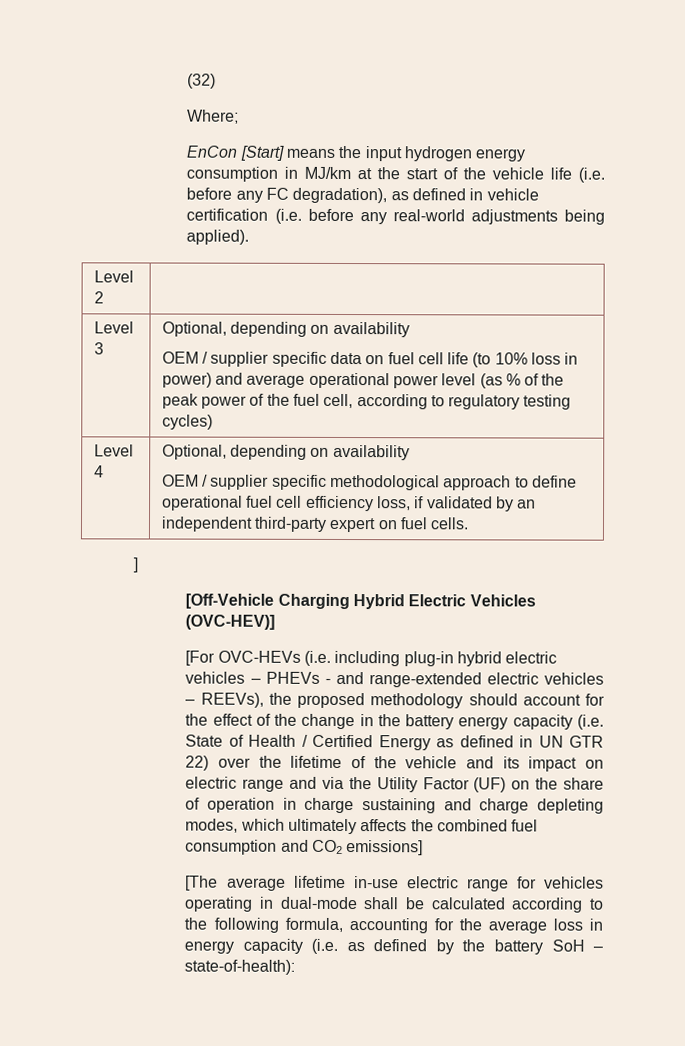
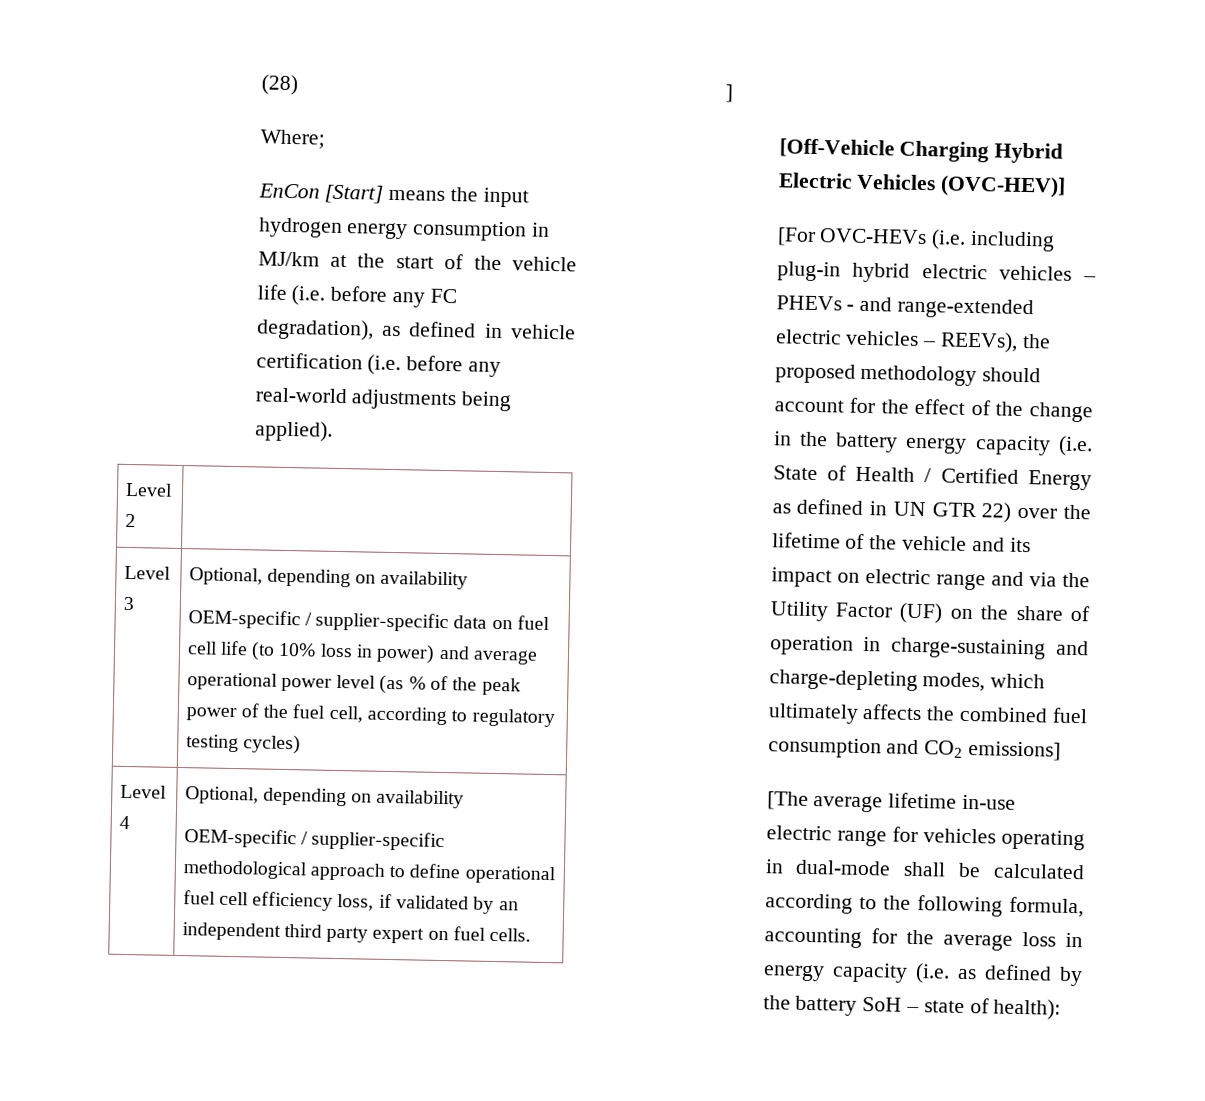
- (32)
+ (28)
  Level 3 | Optional, depending on availability
- OEM / supplier specific data on fuel cell life (to 10% loss in power) and average operational power level (as % of the peak power of the fuel cell, according to regulatory testing cycles)
+ OEM-specific / supplier-specific data on fuel cell life (to 10% loss in power) and average operational power level (as % of the peak power of the fuel cell, according to regulatory testing cycles)
  Level 4 | Optional, depending on availability
- OEM / supplier specific methodological approach to define operational fuel cell efficiency loss, if validated by an independent third-party expert on fuel cells.
+ OEM-specific / supplier-specific methodological approach to define operational fuel cell efficiency loss, if validated by an independent third party expert on fuel cells.
- [For OVC-HEVs (i.e. including plug-in hybrid electric vehicles – PHEVs - and range-extended electric vehicles – REEVs), the proposed methodology should account for the effect of the change in the battery energy capacity (i.e. State of Health / Certified Energy as defined in UN GTR 22) over the lifetime of the vehicle and its impact on electric range and via the Utility Factor (UF) on the share of operation in charge sustaining and charge depleting modes, which ultimately affects the combined fuel consumption and CO2 emissions]
+ [For OVC-HEVs (i.e. including plug-in hybrid electric vehicles – PHEVs - and range-extended electric vehicles – REEVs), the proposed methodology should account for the effect of the change in the battery energy capacity (i.e. State of Health / Certified Energy as defined in UN GTR 22) over the lifetime of the vehicle and its impact on electric range and via the Utility Factor (UF) on the share of operation in charge-sustaining and charge-depleting modes, which ultimately affects the combined fuel consumption and CO2 emissions]
- [The average lifetime in-use electric range for vehicles operating in dual-mode shall be calculated according to the following formula, accounting for the average loss in energy capacity (i.e. as defined by the battery SoH – state-of-health):
+ [The average lifetime in-use electric range for vehicles operating in dual-mode shall be calculated according to the following formula, accounting for the average loss in energy capacity (i.e. as defined by the battery SoH – state of health):

